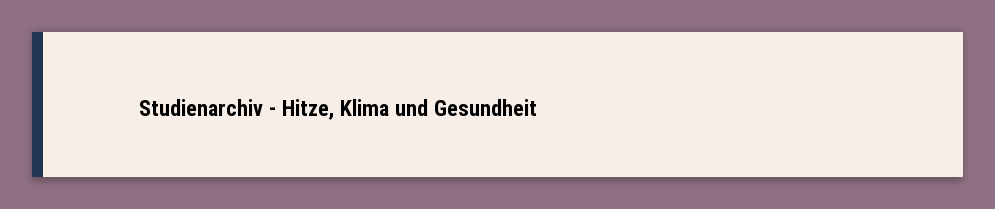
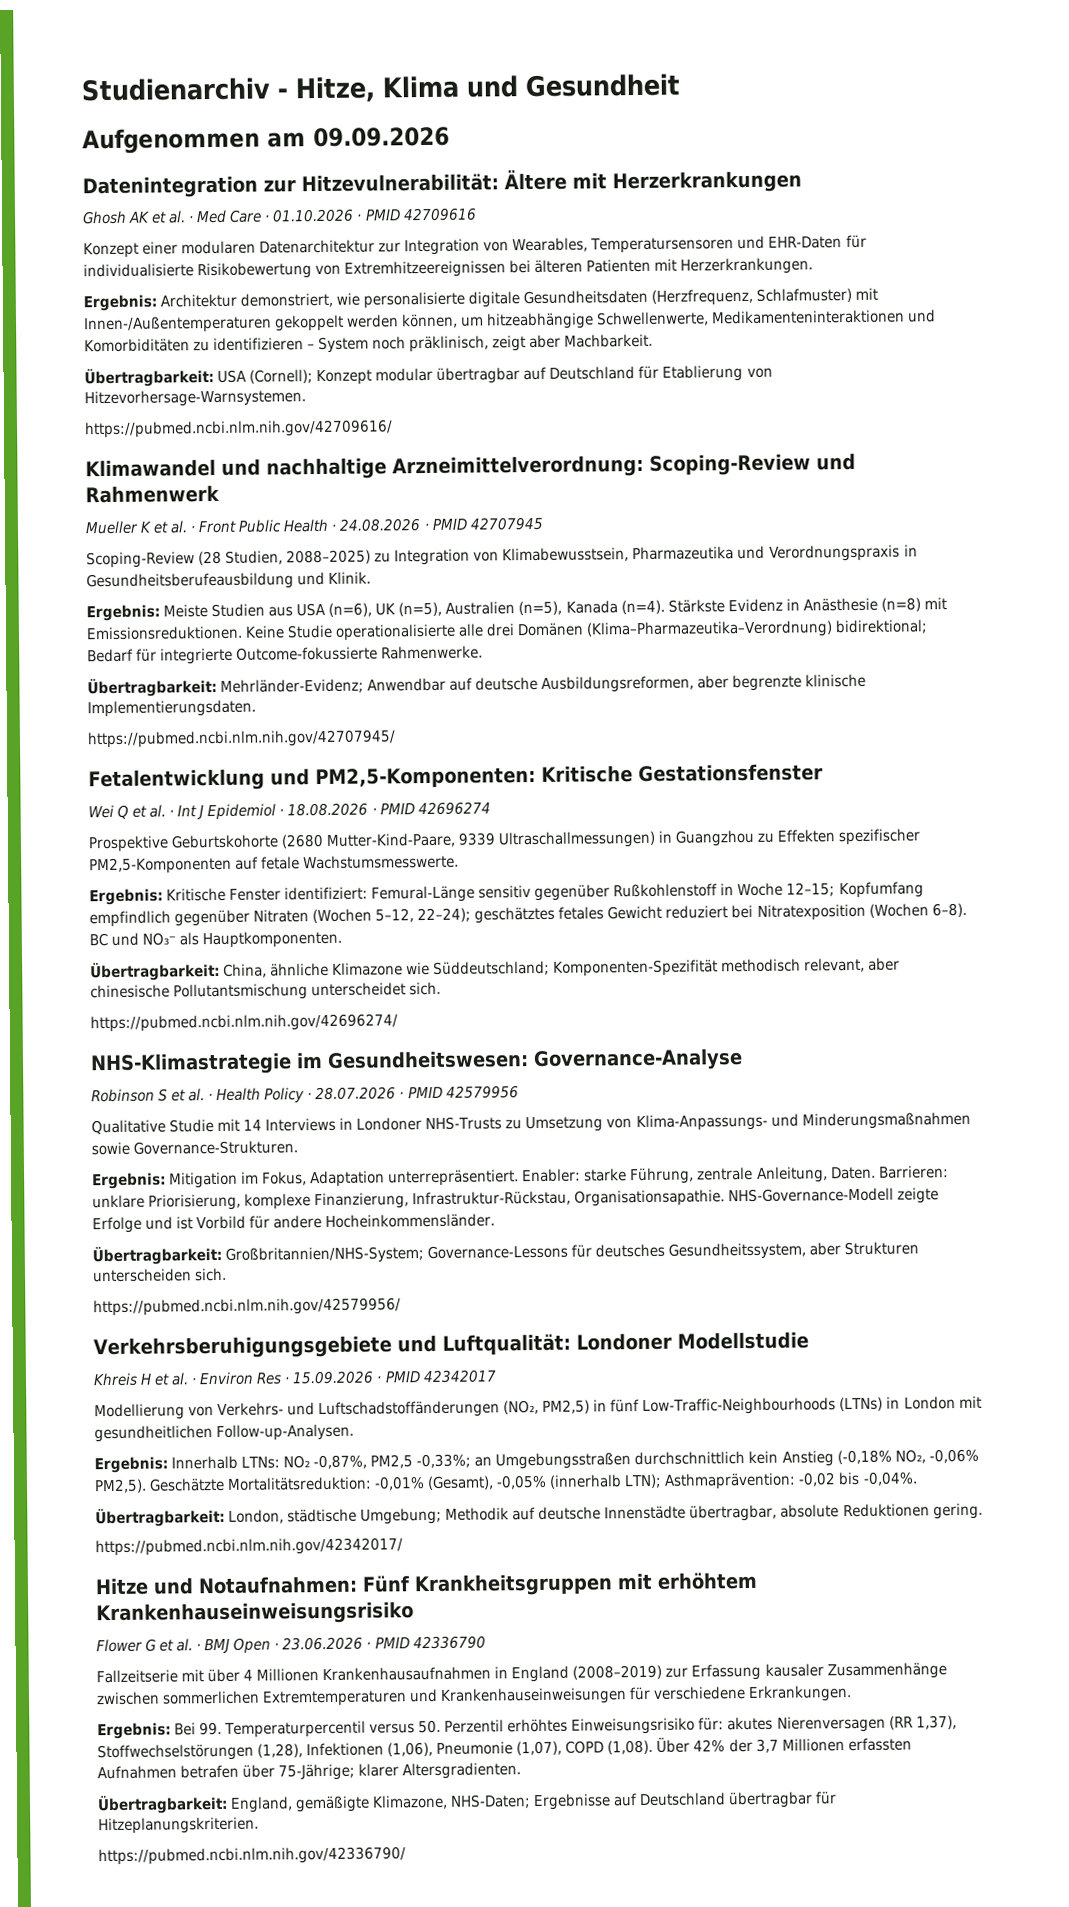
+ Aufgenommen am 09.09.2026
+ Datenintegration zur Hitzevulnerabilität: Ältere mit Herzerkrankungen
+ Ghosh AK et al. · Med Care · 01.10.2026 · PMID 42709616
+ Konzept einer modularen Datenarchitektur zur Integration von Wearables, Temperatursensoren und EHR-Daten für individualisierte Risikobewertung von Extremhitzeereignissen bei älteren Patienten mit Herzerkrankungen.
+ Ergebnis: Architektur demonstriert, wie personalisierte digitale Gesundheitsdaten (Herzfrequenz, Schlafmuster) mit Innen-/Außentemperaturen gekoppelt werden können, um hitzeabhängige Schwellenwerte, Medikamenteninteraktionen und Komorbiditäten zu identifizieren – System noch präklinisch, zeigt aber Machbarkeit.
+ Übertragbarkeit: USA (Cornell); Konzept modular übertragbar auf Deutschland für Etablierung von Hitzevorhersage-Warnsystemen.
+ https://pubmed.ncbi.nlm.nih.gov/42709616/
+ Klimawandel und nachhaltige Arzneimittelverordnung: Scoping-Review und Rahmenwerk
+ Mueller K et al. · Front Public Health · 24.08.2026 · PMID 42707945
+ Scoping-Review (28 Studien, 2088–2025) zu Integration von Klimabewusstsein, Pharmazeutika und Verordnungspraxis in Gesundheitsberufeausbildung und Klinik.
+ Ergebnis: Meiste Studien aus USA (n=6), UK (n=5), Australien (n=5), Kanada (n=4). Stärkste Evidenz in Anästhesie (n=8) mit Emissionsreduktionen. Keine Studie operationalisierte alle drei Domänen (Klima–Pharmazeutika–Verordnung) bidirektional; Bedarf für integrierte Outcome-fokussierte Rahmenwerke.
+ Übertragbarkeit: Mehrländer-Evidenz; Anwendbar auf deutsche Ausbildungsreformen, aber begrenzte klinische Implementierungsdaten.
+ https://pubmed.ncbi.nlm.nih.gov/42707945/
+ Fetalentwicklung und PM2,5-Komponenten: Kritische Gestationsfenster
+ Wei Q et al. · Int J Epidemiol · 18.08.2026 · PMID 42696274
+ Prospektive Geburtskohorte (2680 Mutter-Kind-Paare, 9339 Ultraschallmessungen) in Guangzhou zu Effekten spezifischer PM2,5-Komponenten auf fetale Wachstumsmesswerte.
+ Ergebnis: Kritische Fenster identifiziert: Femural-Länge sensitiv gegenüber Rußkohlenstoff in Woche 12–15; Kopfumfang empfindlich gegenüber Nitraten (Wochen 5–12, 22–24); geschätztes fetales Gewicht reduziert bei Nitratexposition (Wochen 6–8). BC und NO₃⁻ als Hauptkomponenten.
+ Übertragbarkeit: China, ähnliche Klimazone wie Süddeutschland; Komponenten-Spezifität methodisch relevant, aber chinesische Pollutantsmischung unterscheidet sich.
+ https://pubmed.ncbi.nlm.nih.gov/42696274/
+ NHS-Klimastrategie im Gesundheitswesen: Governance-Analyse
+ Robinson S et al. · Health Policy · 28.07.2026 · PMID 42579956
+ Qualitative Studie mit 14 Interviews in Londoner NHS-Trusts zu Umsetzung von Klima-Anpassungs- und Minderungsmaßnahmen sowie Governance-Strukturen.
+ Ergebnis: Mitigation im Fokus, Adaptation unterrepräsentiert. Enabler: starke Führung, zentrale Anleitung, Daten. Barrieren: unklare Priorisierung, komplexe Finanzierung, Infrastruktur-Rückstau, Organisationsapathie. NHS-Governance-Modell zeigte Erfolge und ist Vorbild für andere Hocheinkommensländer.
+ Übertragbarkeit: Großbritannien/NHS-System; Governance-Lessons für deutsches Gesundheitssystem, aber Strukturen unterscheiden sich.
+ https://pubmed.ncbi.nlm.nih.gov/42579956/
+ Verkehrsberuhigungsgebiete und Luftqualität: Londoner Modellstudie
+ Khreis H et al. · Environ Res · 15.09.2026 · PMID 42342017
+ Modellierung von Verkehrs- und Luftschadstoffänderungen (NO₂, PM2,5) in fünf Low-Traffic-Neighbourhoods (LTNs) in London mit gesundheitlichen Follow-up-Analysen.
+ Ergebnis: Innerhalb LTNs: NO₂ -0,87%, PM2,5 -0,33%; an Umgebungsstraßen durchschnittlich kein Anstieg (-0,18% NO₂, -0,06% PM2,5). Geschätzte Mortalitätsreduktion: -0,01% (Gesamt), -0,05% (innerhalb LTN); Asthmaprävention: -0,02 bis -0,04%.
+ Übertragbarkeit: London, städtische Umgebung; Methodik auf deutsche Innenstädte übertragbar, absolute Reduktionen gering.
+ https://pubmed.ncbi.nlm.nih.gov/42342017/
+ Hitze und Notaufnahmen: Fünf Krankheitsgruppen mit erhöhtem Krankenhauseinweisungsrisiko
+ Flower G et al. · BMJ Open · 23.06.2026 · PMID 42336790
+ Fallzeitserie mit über 4 Millionen Krankenhausaufnahmen in England (2008–2019) zur Erfassung kausaler Zusammenhänge zwischen sommerlichen Extremtemperaturen und Krankenhauseinweisungen für verschiedene Erkrankungen.
+ Ergebnis: Bei 99. Temperaturpercentil versus 50. Perzentil erhöhtes Einweisungsrisiko für: akutes Nierenversagen (RR 1,37), Stoffwechselstörungen (1,28), Infektionen (1,06), Pneumonie (1,07), COPD (1,08). Über 42% der 3,7 Millionen erfassten Aufnahmen betrafen über 75-Jährige; klarer Altersgradienten.
+ Übertragbarkeit: England, gemäßigte Klimazone, NHS-Daten; Ergebnisse auf Deutschland übertragbar für Hitzeplanungskriterien.
+ https://pubmed.ncbi.nlm.nih.gov/42336790/

